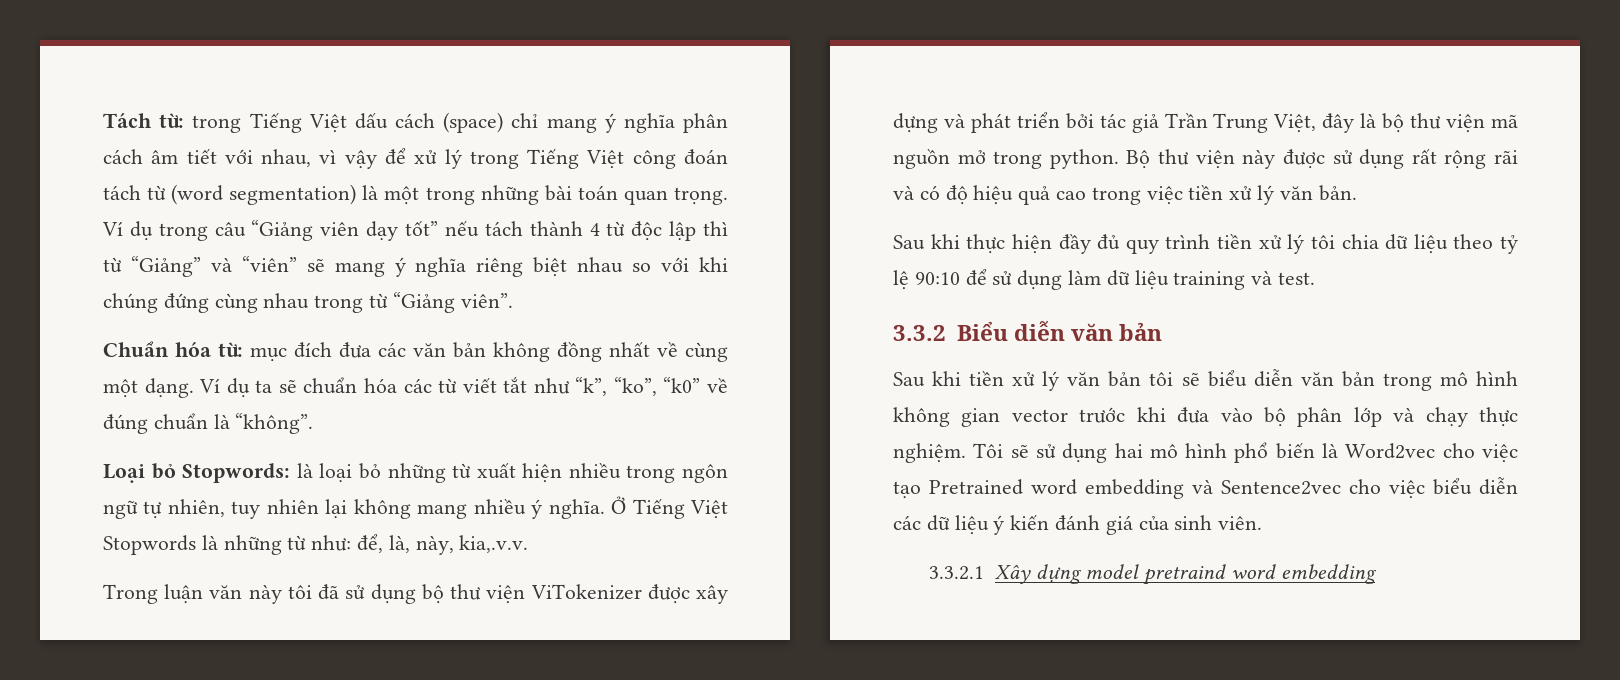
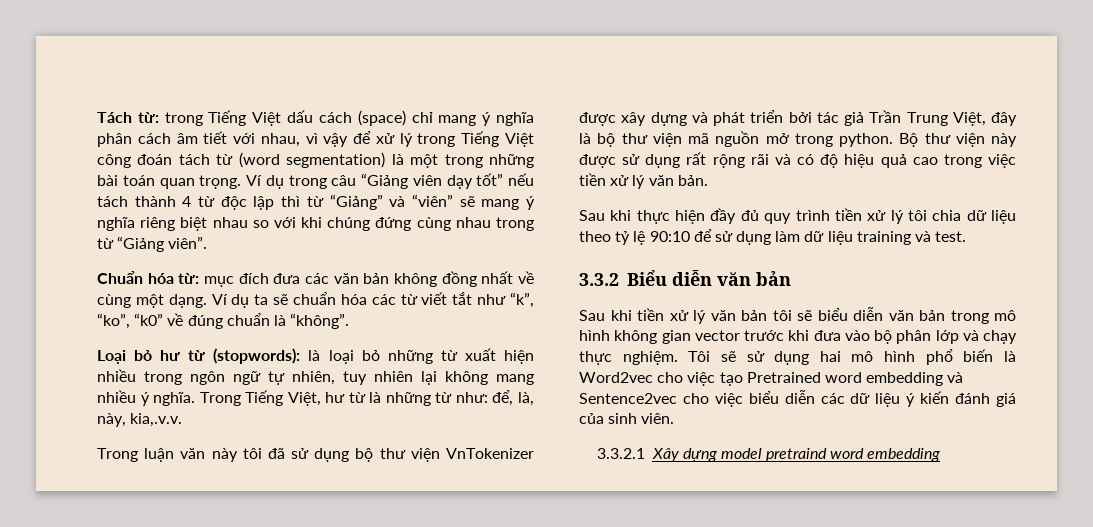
- Loại bỏ Stopwords: là loại bỏ những từ xuất hiện nhiều trong ngôn ngữ tự nhiên, tuy nhiên lại không mang nhiều ý nghĩa.
+ Loại bỏ hư từ (stopwords): là loại bỏ những từ xuất hiện nhiều trong ngôn ngữ tự nhiên, tuy nhiên lại không mang nhiều ý nghĩa.
- Ở Tiếng Việt Stopwords là những từ như: để, là, này, kia,.v.v.
+ Trong Tiếng Việt, hư từ là những từ như: để, là, này, kia,.v.v.
- Trong luận văn này tôi đã sử dụng bộ thư viện ViTokenizer được xây dựng và phát triển bởi tác giả Trần Trung Việt, đây là bộ thư viện mã nguồn mở trong python.
+ Trong luận văn này tôi đã sử dụng bộ thư viện VnTokenizer được xây dựng và phát triển bởi tác giả Trần Trung Việt, đây là bộ thư viện mã nguồn mở trong python.

